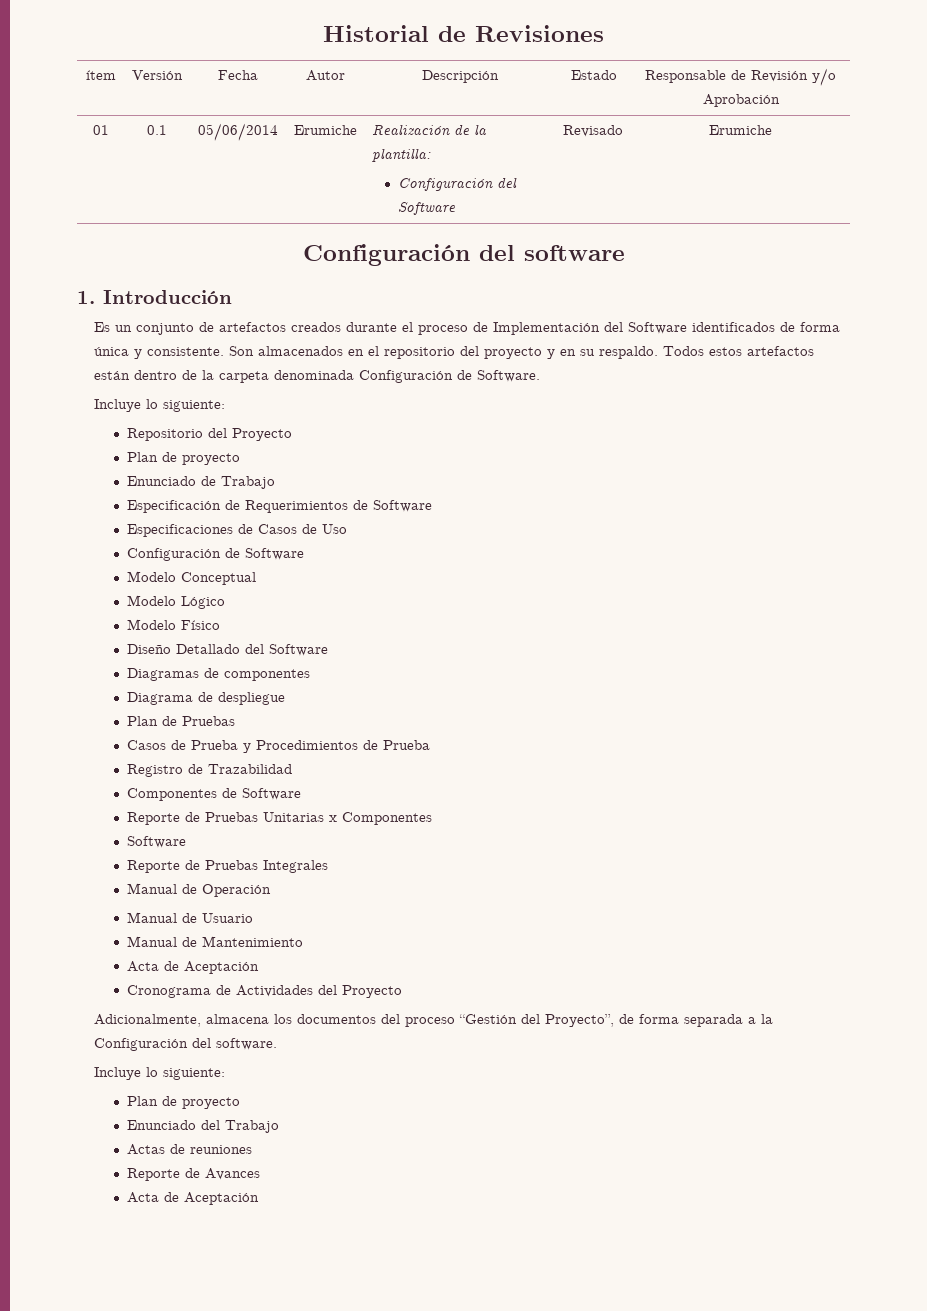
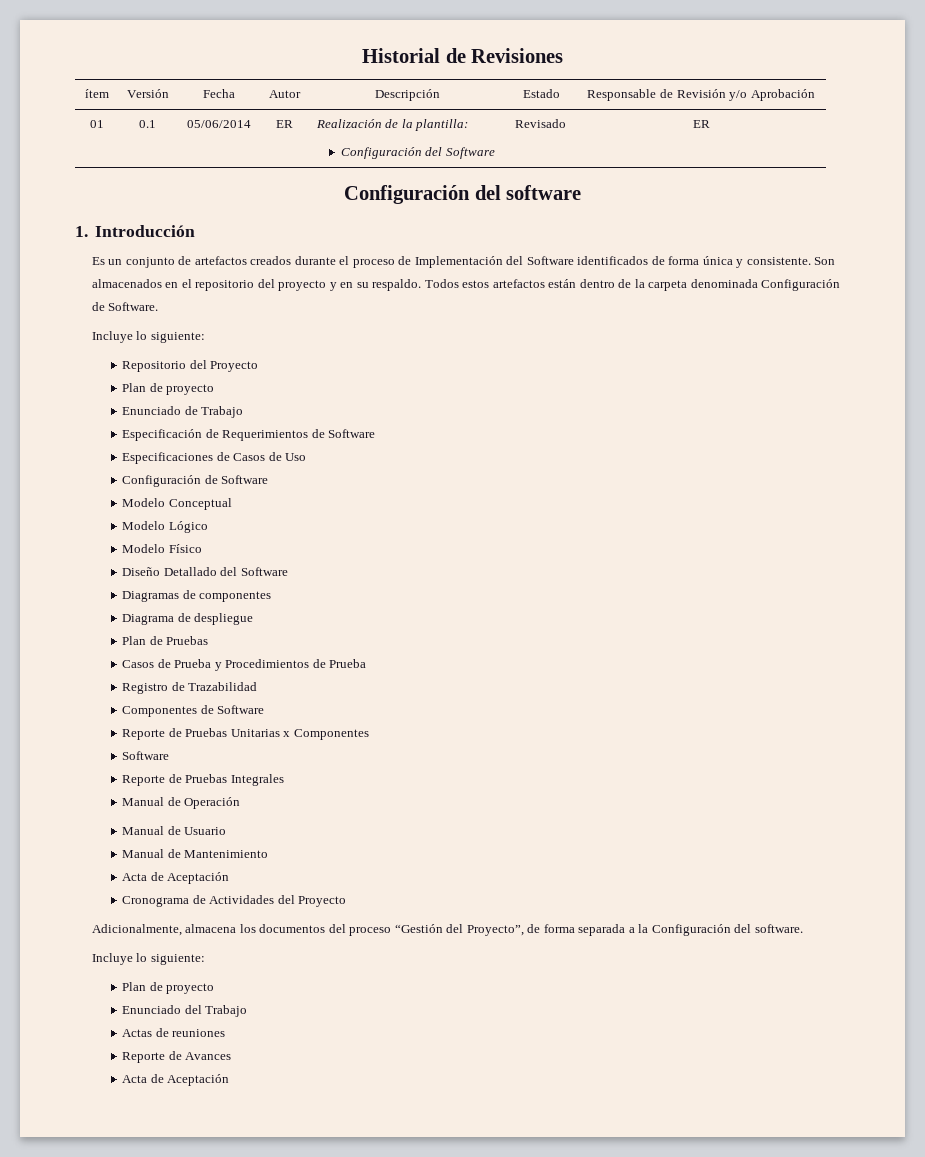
- 01 | 0.1 | 05/06/2014 | Erumiche | Realización de la plantilla:
- Configuración del Software | Revisado | Erumiche
+ 01 | 0.1 | 05/06/2014 | ER | Realización de la plantilla:
+ Configuración del Software | Revisado | ER

